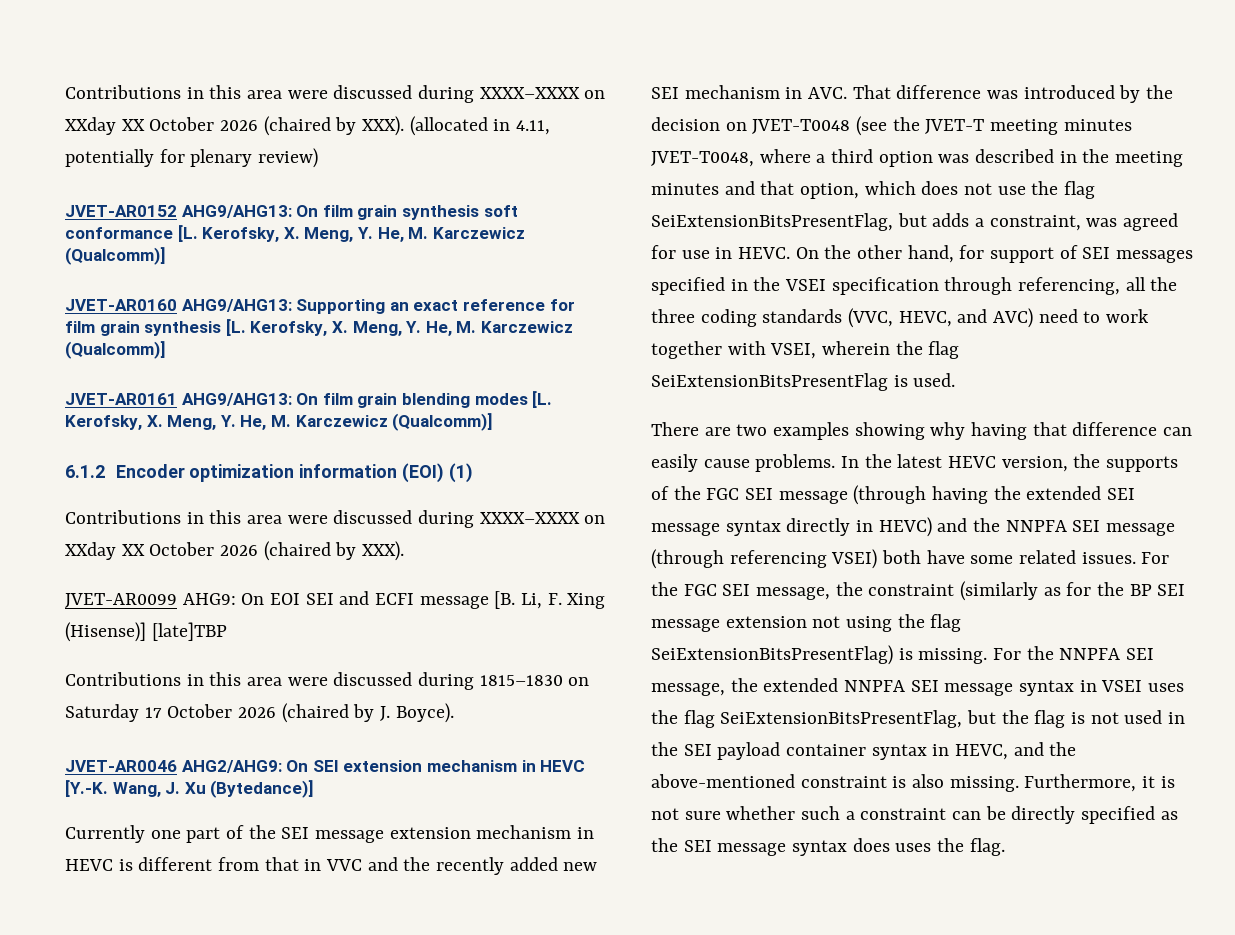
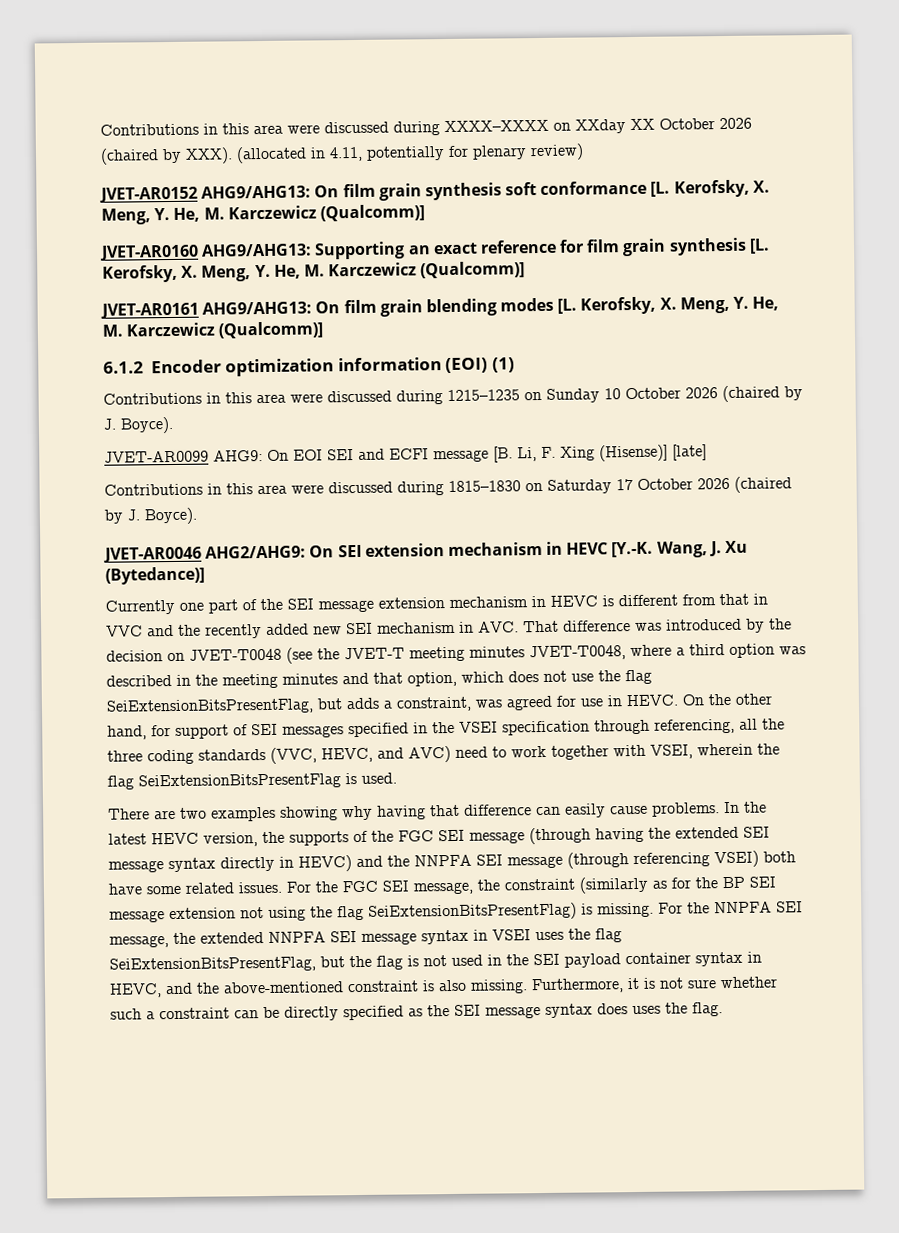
  6.1.2 Encoder optimization information (EOI) (1)
- Contributions in this area were discussed during XXXX–XXXX on XXday XX October 2026 (chaired by XXX).
+ Contributions in this area were discussed during 1215–1235 on Sunday 10 October 2026 (chaired by J. Boyce).
- JVET-AR0099 AHG9: On EOI SEI and ECFI message [B. Li, F. Xing (Hisense)] [late]TBP
+ JVET-AR0099 AHG9: On EOI SEI and ECFI message [B. Li, F. Xing (Hisense)] [late]

